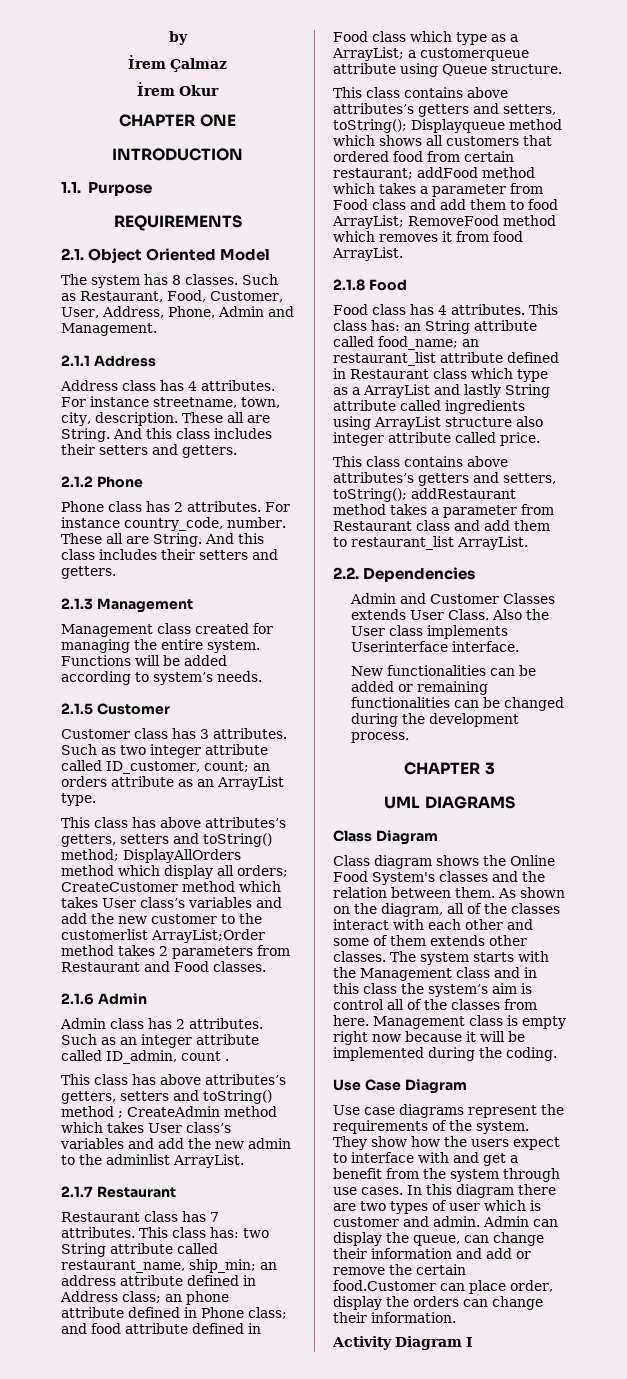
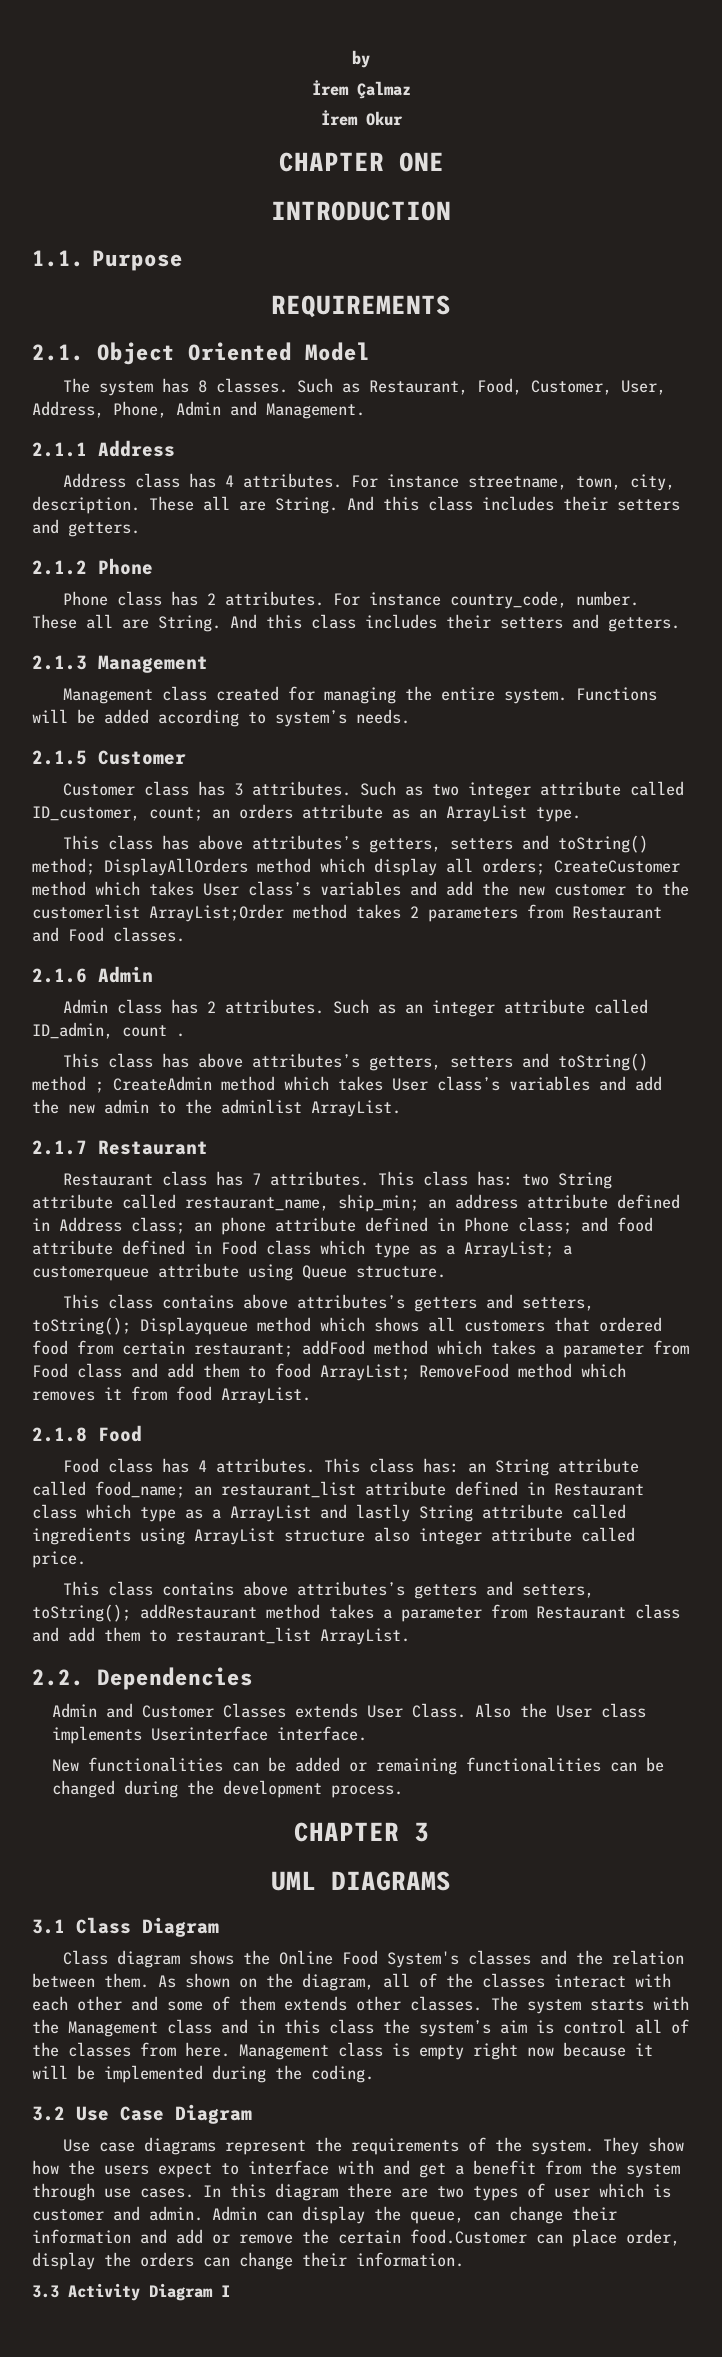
- Class Diagram
+ 3.1 Class Diagram
- Use Case Diagram
+ 3.2 Use Case Diagram
- Activity Diagram I
+ 3.3 Activity Diagram I

